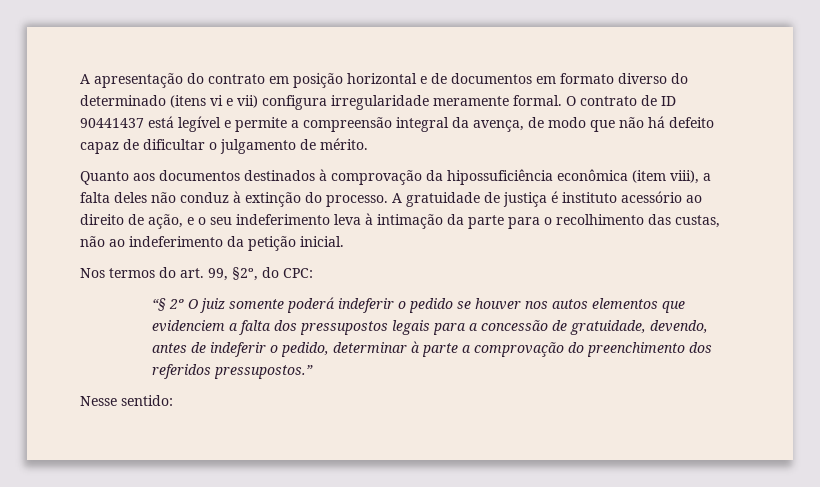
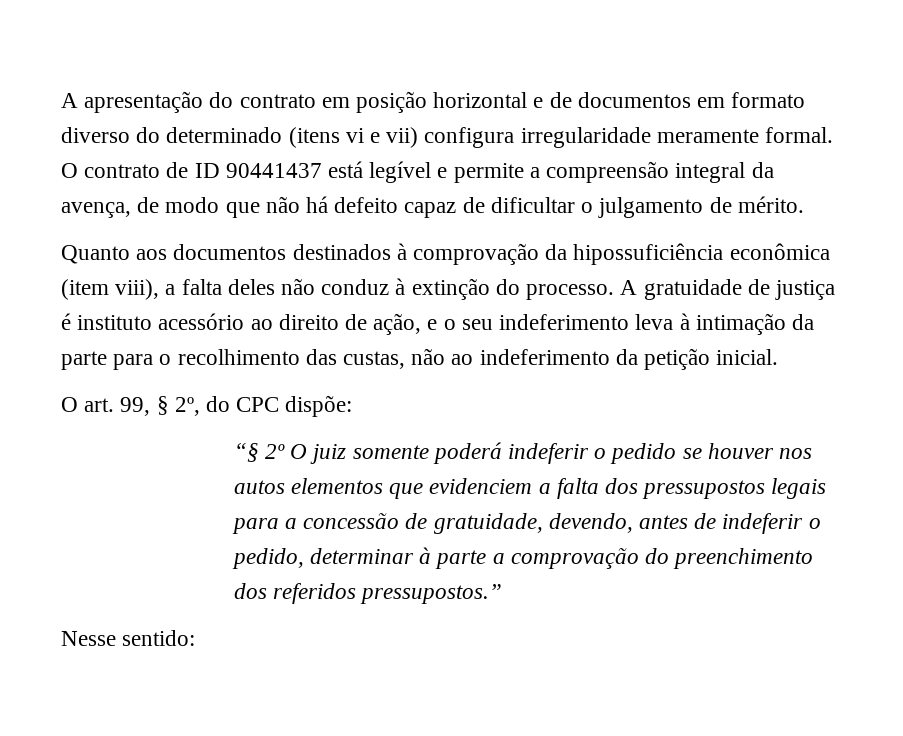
- Nos termos do art. 99, §2º, do CPC:
+ O art. 99, § 2º, do CPC dispõe:

